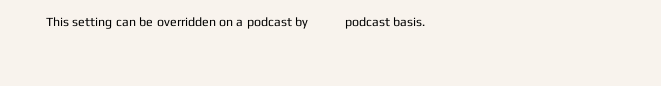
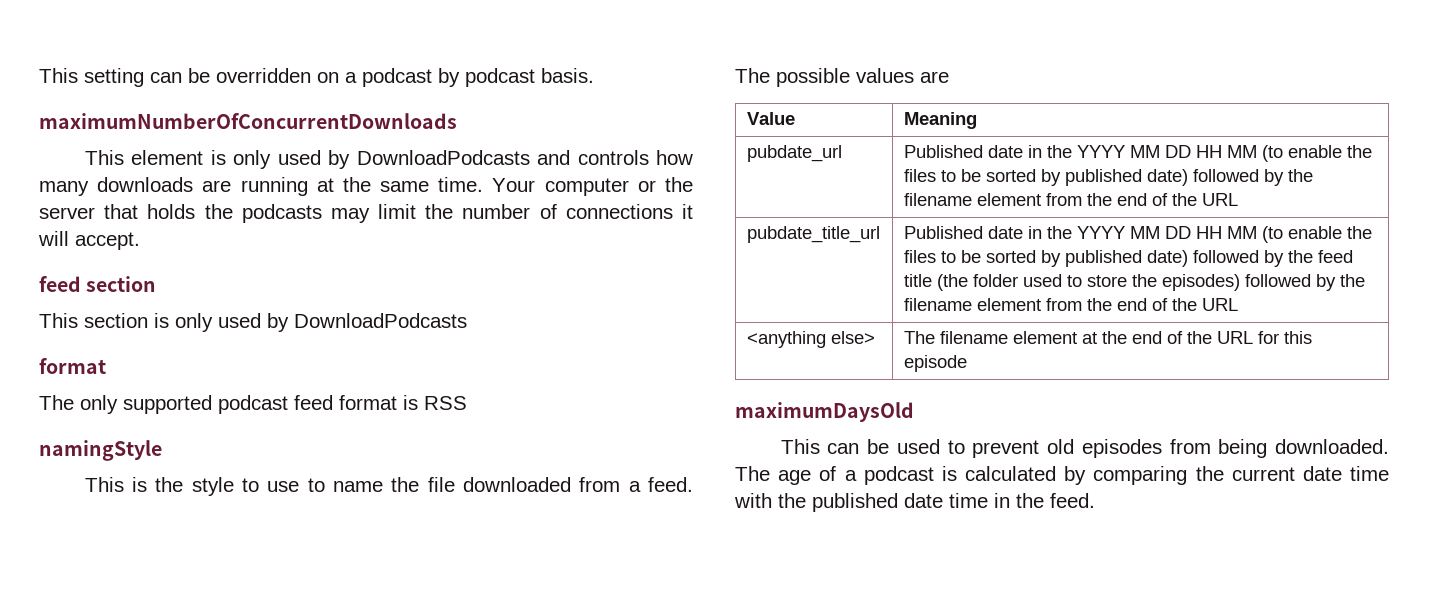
+ maximumNumberOfConcurrentDownloads
+ This element is only used by DownloadPodcasts and controls how many downloads are running at the same time. Your computer or the server that holds the podcasts may limit the number of connections it will accept.
+ feed section
+ This section is only used by DownloadPodcasts
+ format
+ The only supported podcast feed format is RSS
+ namingStyle
+ This is the style to use to name the file downloaded from a feed. The possible values are
+ Value | Meaning
+ pubdate_url | Published date in the YYYY MM DD HH MM (to enable the files to be sorted by published date) followed by the filename element from the end of the URL
+ pubdate_title_url | Published date in the YYYY MM DD HH MM (to enable the files to be sorted by published date) followed by the feed title (the folder used to store the episodes) followed by the filename element from the end of the URL
+ <anything else> | The filename element at the end of the URL for this episode
+ maximumDaysOld
+ This can be used to prevent old episodes from being downloaded. The age of a podcast is calculated by comparing the current date time with the published date time in the feed.

